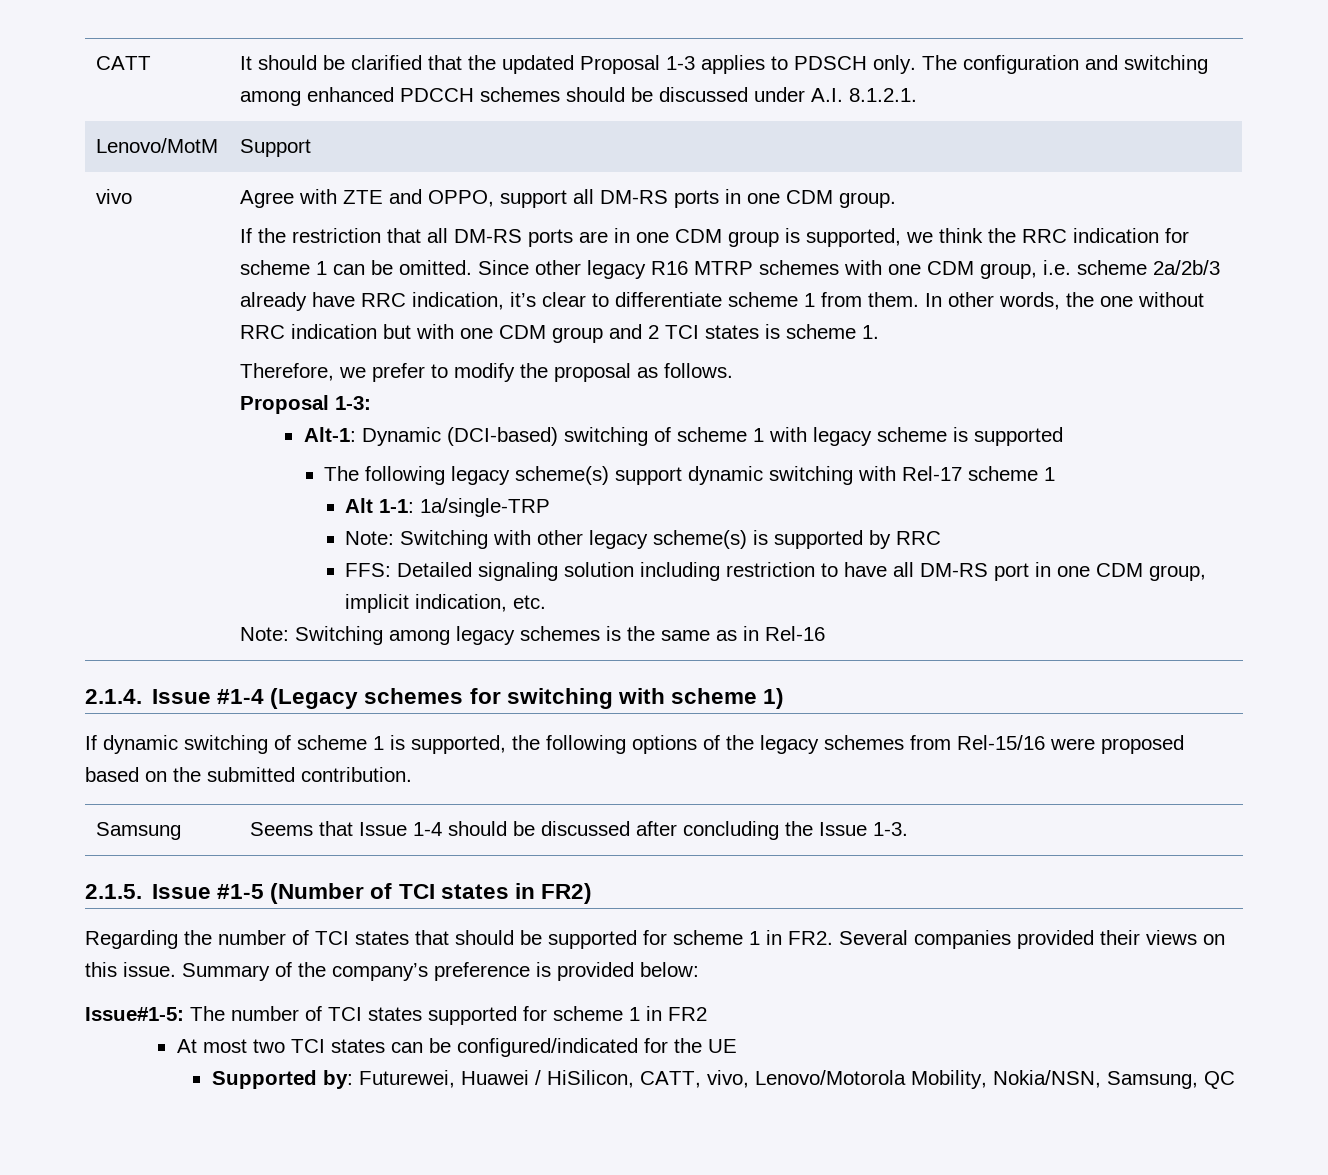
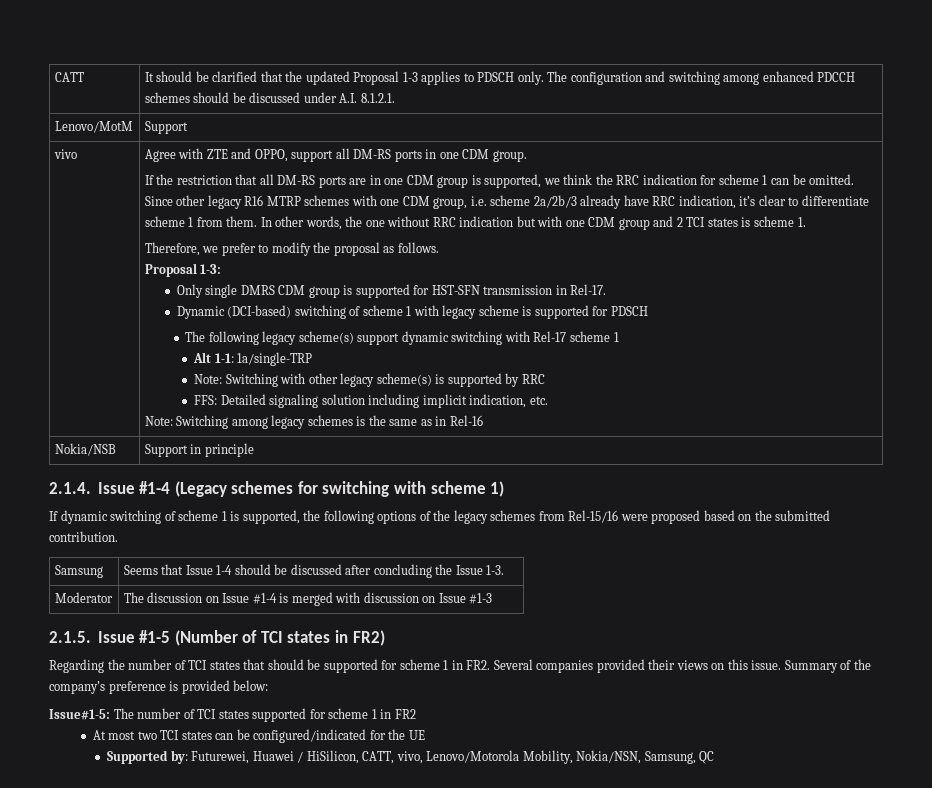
- Alt-1: Dynamic (DCI-based) switching of scheme 1 with legacy scheme is supported
+ Only single DMRS CDM group is supported for HST-SFN transmission in Rel-17.
+ Dynamic (DCI-based) switching of scheme 1 with legacy scheme is supported for PDSCH
- FFS: Detailed signaling solution including restriction to have all DM-RS port in one CDM group, implicit indication, etc.
+ FFS: Detailed signaling solution including implicit indication, etc.
+ Nokia/NSB | Support in principle
+ Moderator | The discussion on Issue #1-4 is merged with discussion on Issue #1-3

